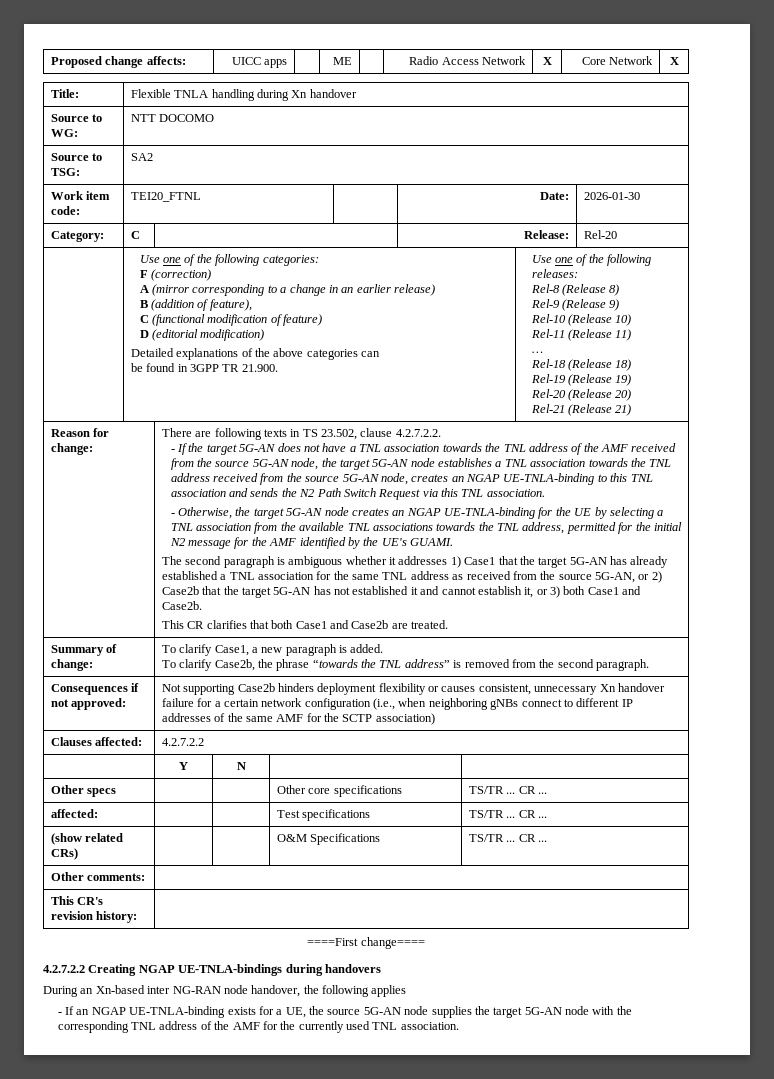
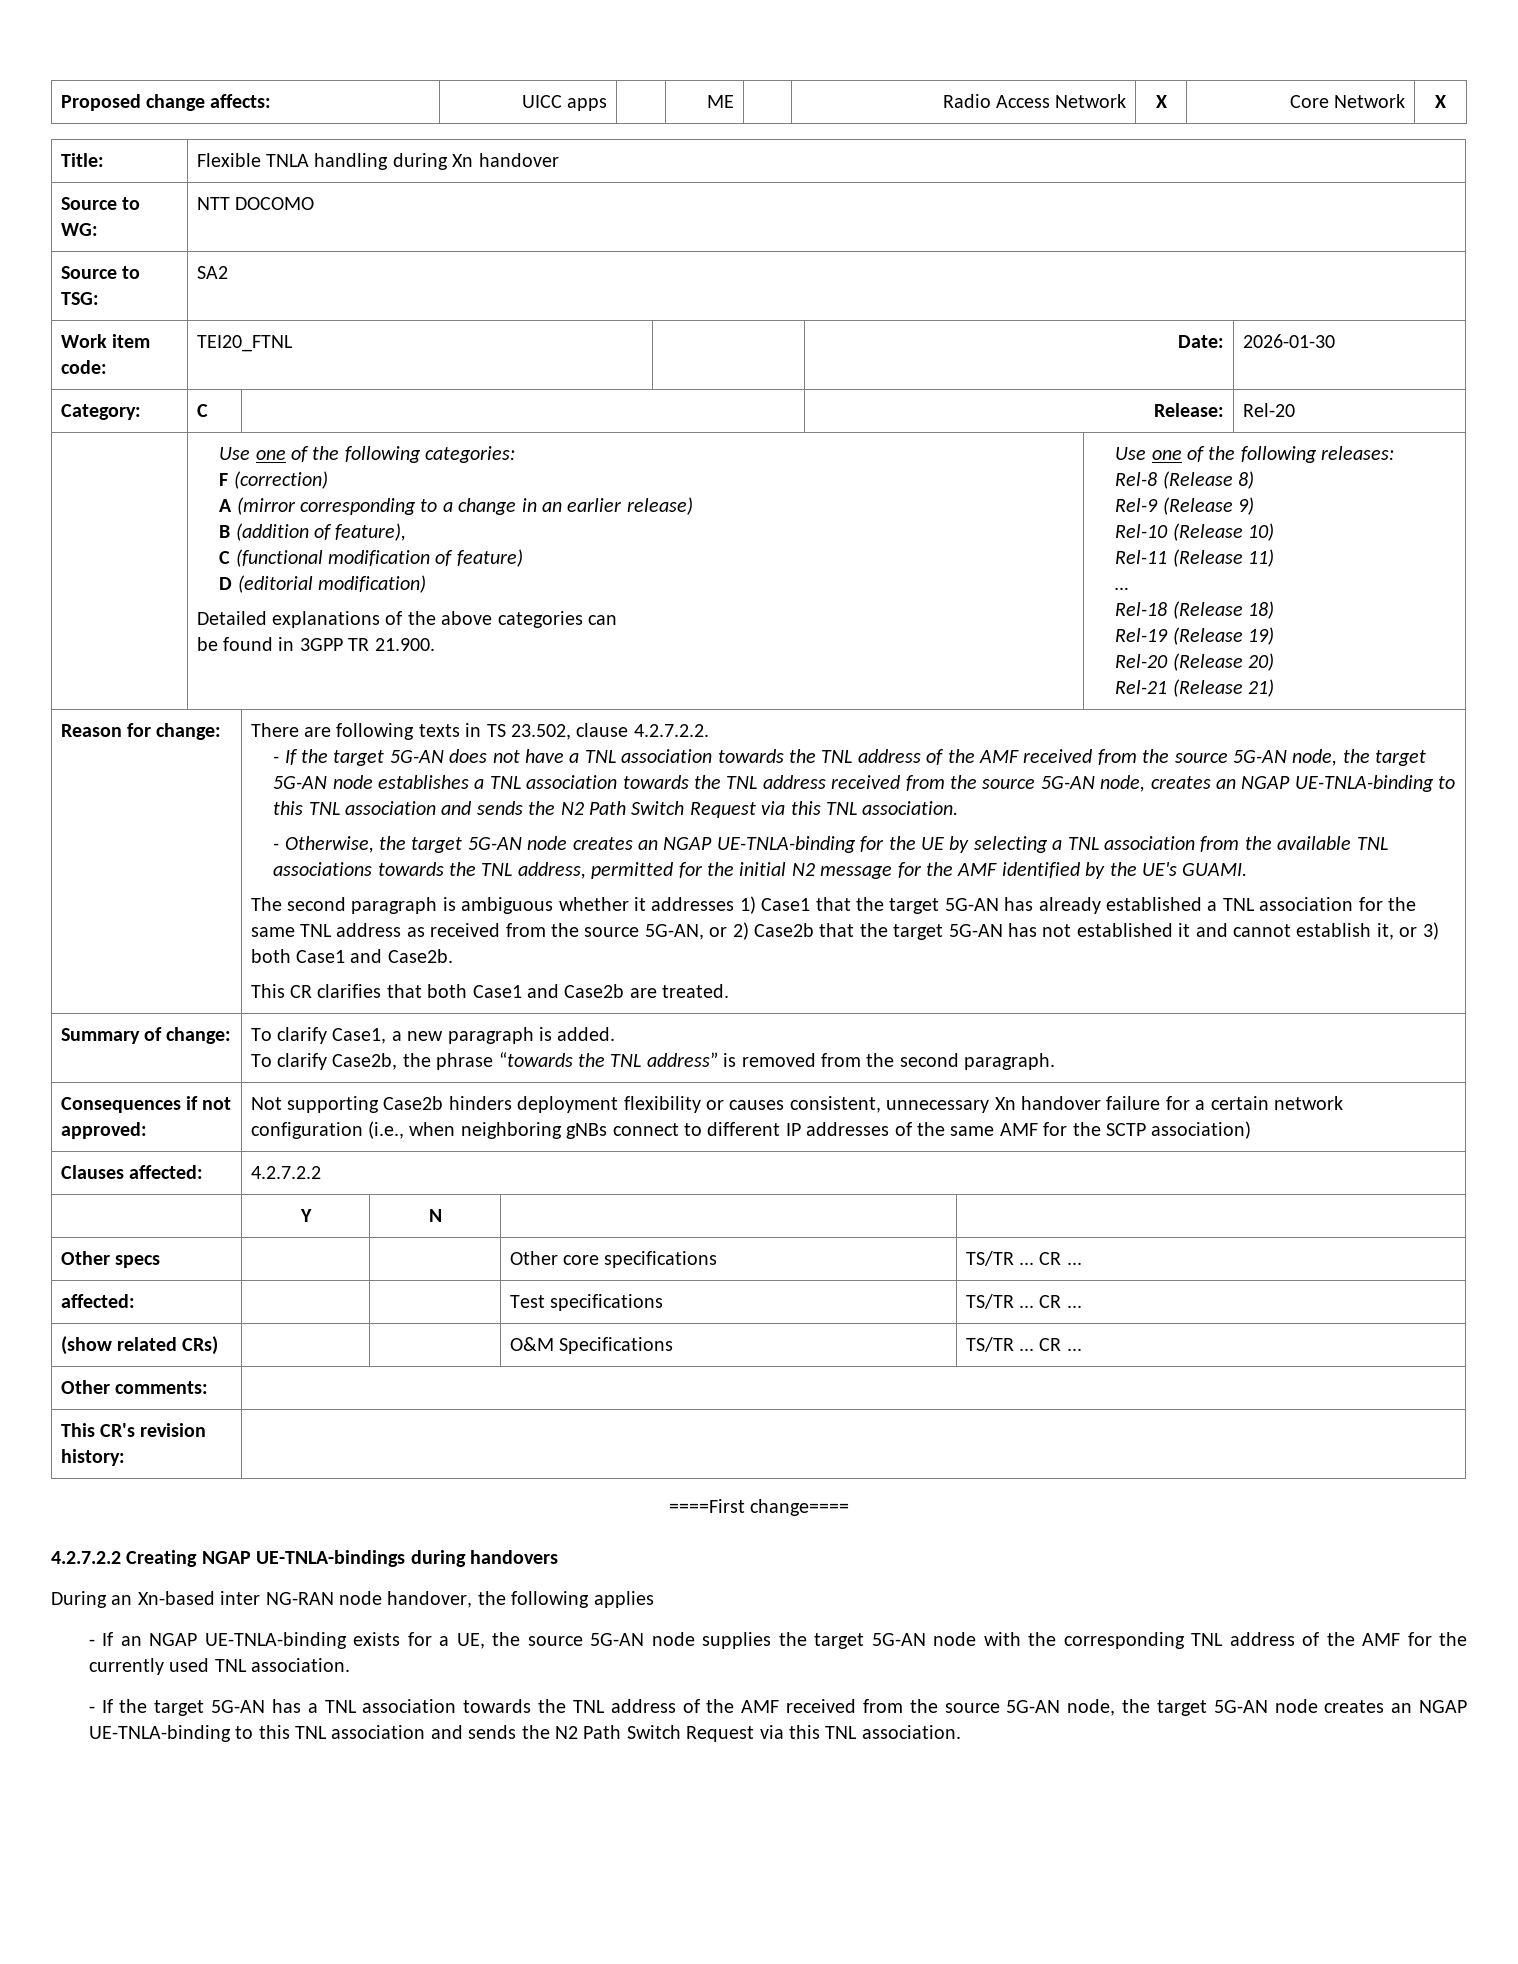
+ - If the target 5G-AN has a TNL association towards the TNL address of the AMF received from the source 5G-AN node, the target 5G-AN node creates an NGAP UE-TNLA-binding to this TNL association and sends the N2 Path Switch Request via this TNL association.

